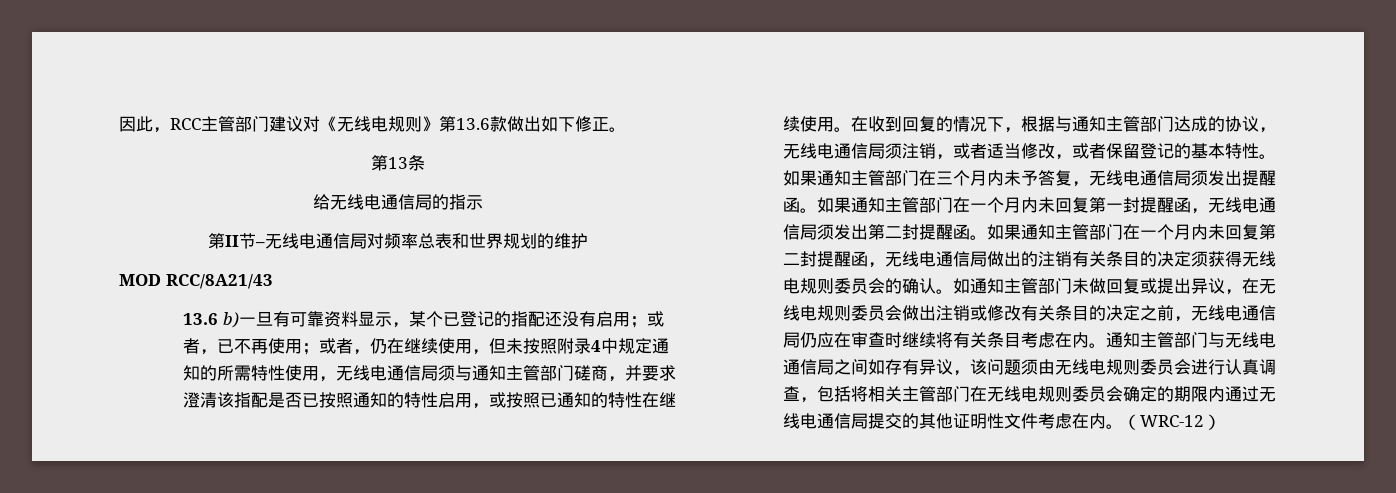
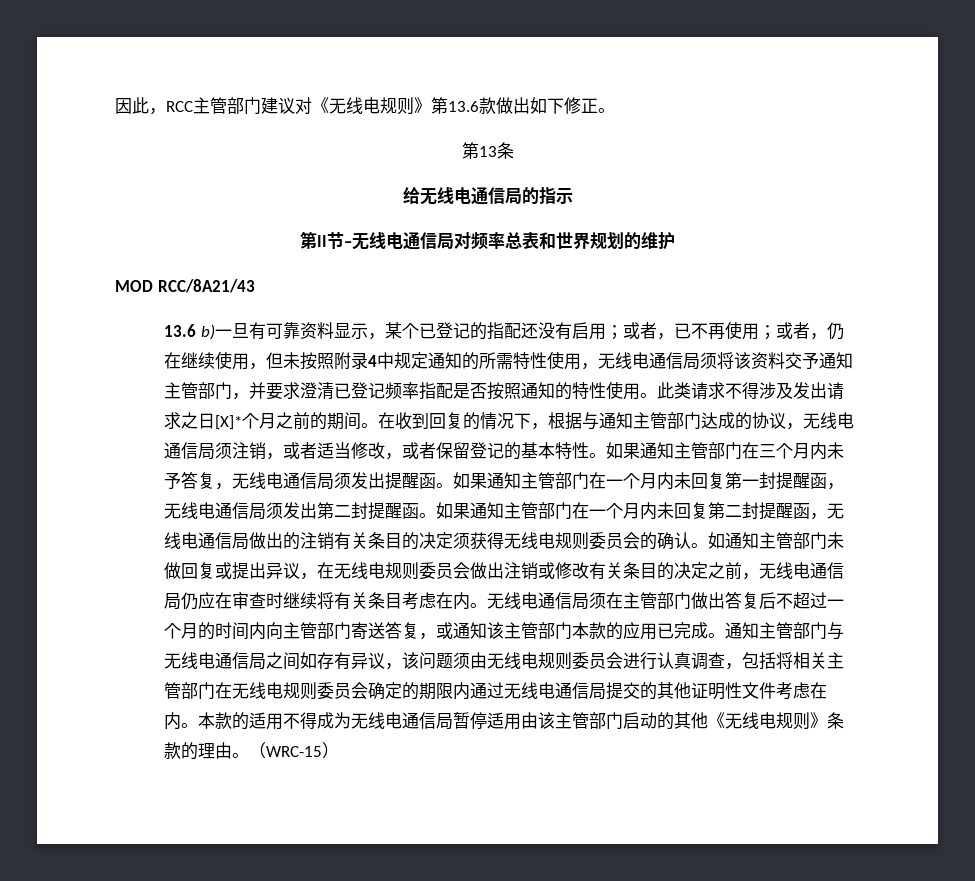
- 13.6 b)一旦有可靠资料显示，某个已登记的指配还没有启用；或者，已不再使用；或者，仍在继续使用，但未按照附录4中规定通知的所需特性使用，无线电通信局须与通知主管部门磋商，并要求澄清该指配是否已按照通知的特性启用，或按照已通知的特性在继续使用。
+ 13.6 b)一旦有可靠资料显示，某个已登记的指配还没有启用；或者，已不再使用；或者，仍在继续使用，但未按照附录4中规定通知的所需特性使用，无线电通信局须将该资料交予通知主管部门，并要求澄清已登记频率指配是否按照通知的特性使用。此类请求不得涉及发出请求之日[X]*个月之前的期间。
+ 无线电通信局须在主管部门做出答复后不超过一个月的时间内向主管部门寄送答复，或通知该主管部门本款的应用已完成。
- （WRC-12）
+ 本款的适用不得成为无线电通信局暂停适用由该主管部门启动的其他《无线电规则》条款的理由。（WRC-15）

